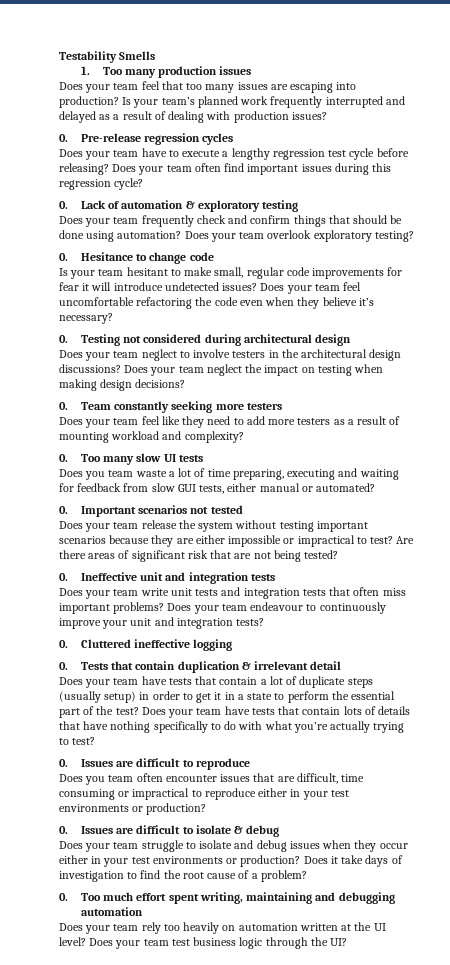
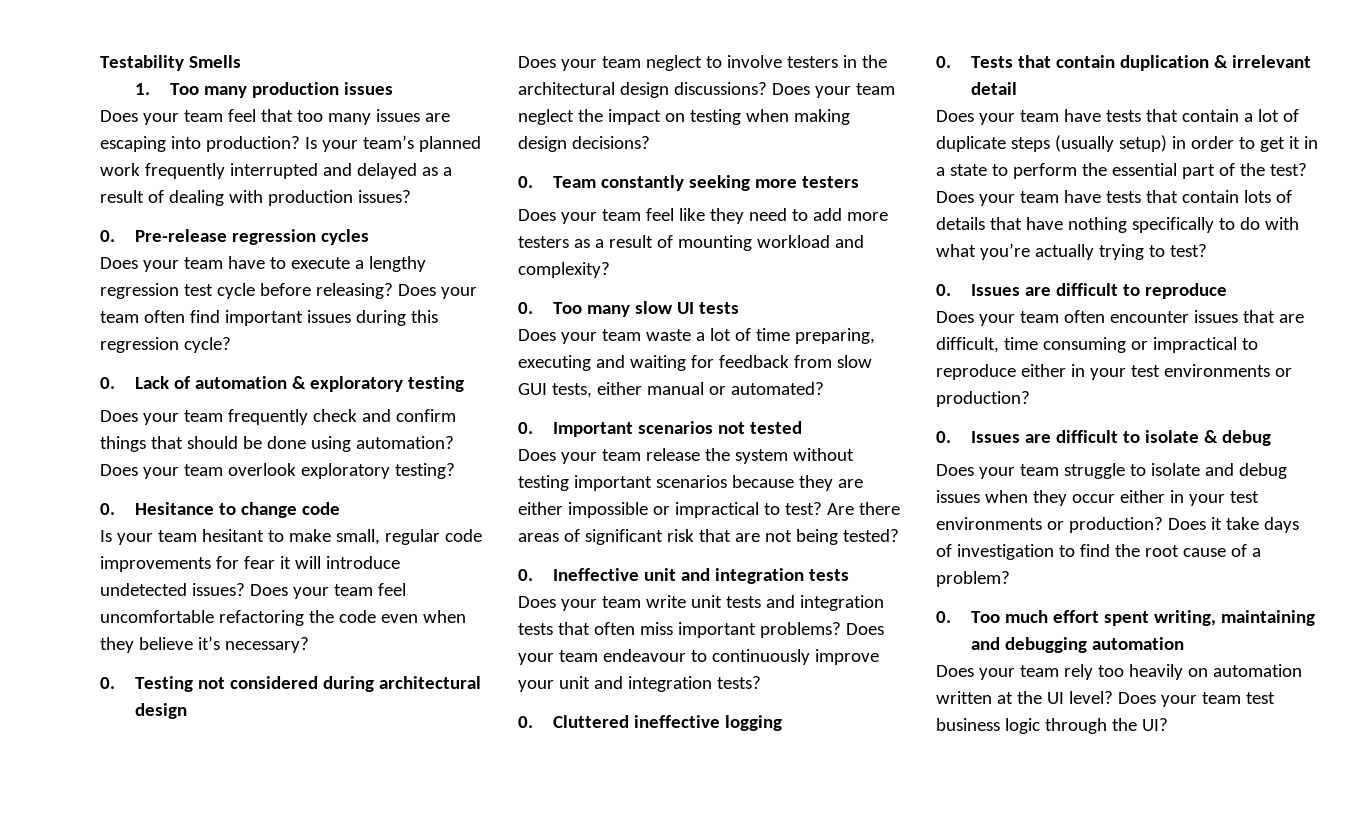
- Does you team waste a lot of time preparing, executing and waiting for feedback from slow GUI tests, either manual or automated?
+ Does your team waste a lot of time preparing, executing and waiting for feedback from slow GUI tests, either manual or automated?
- Does you team often encounter issues that are difficult, time consuming or impractical to reproduce either in your test environments or production?
+ Does your team often encounter issues that are difficult, time consuming or impractical to reproduce either in your test environments or production?

